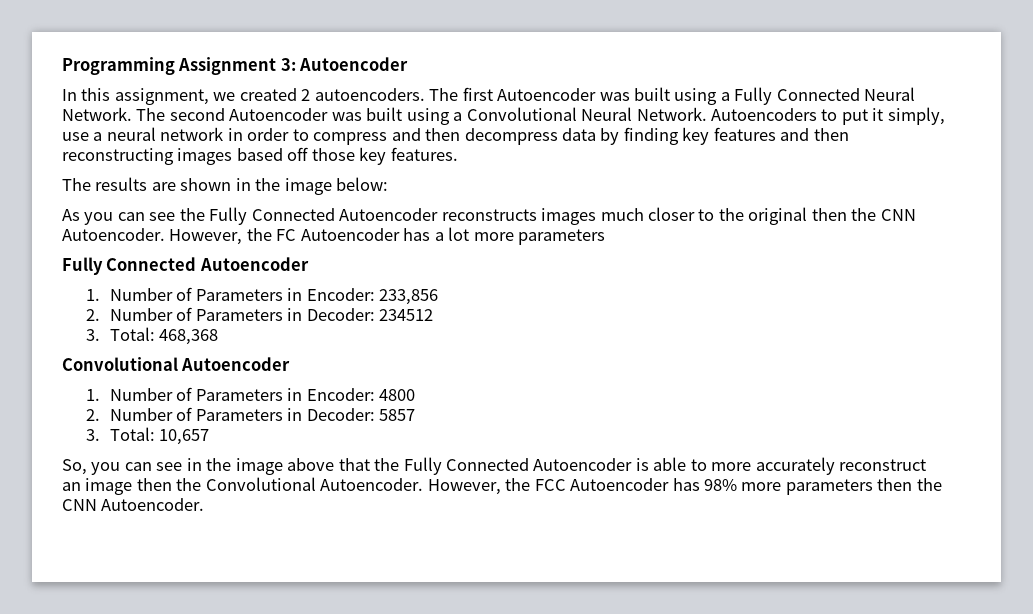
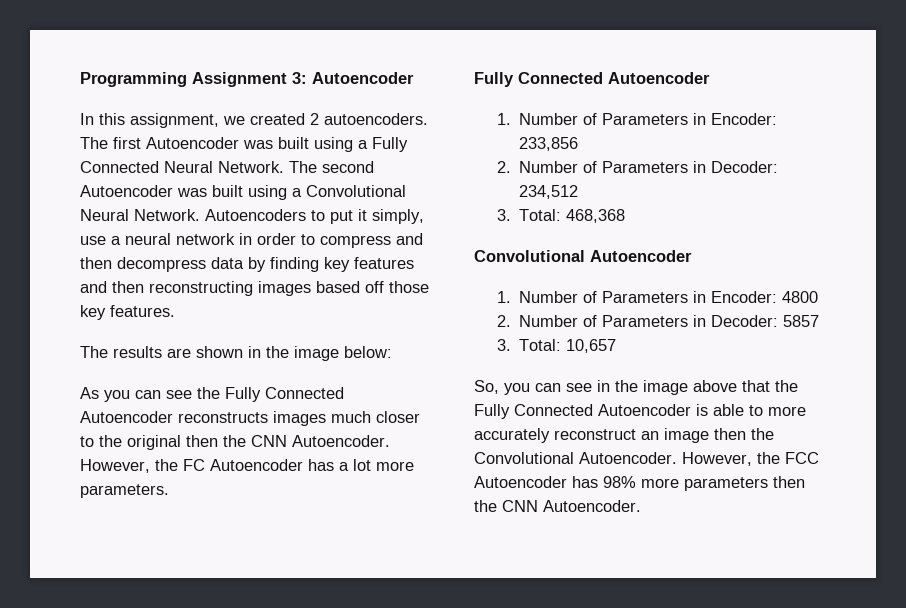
- However, the FC Autoencoder has a lot more parameters
+ However, the FC Autoencoder has a lot more parameters.
- 2. Number of Parameters in Decoder: 234512
+ 2. Number of Parameters in Decoder: 234,512

